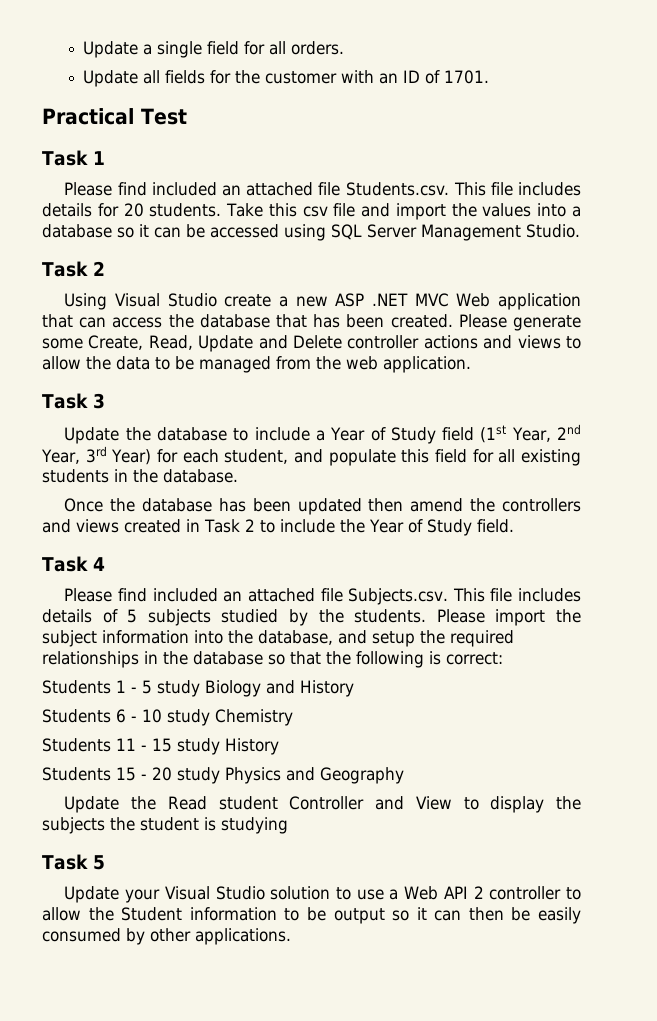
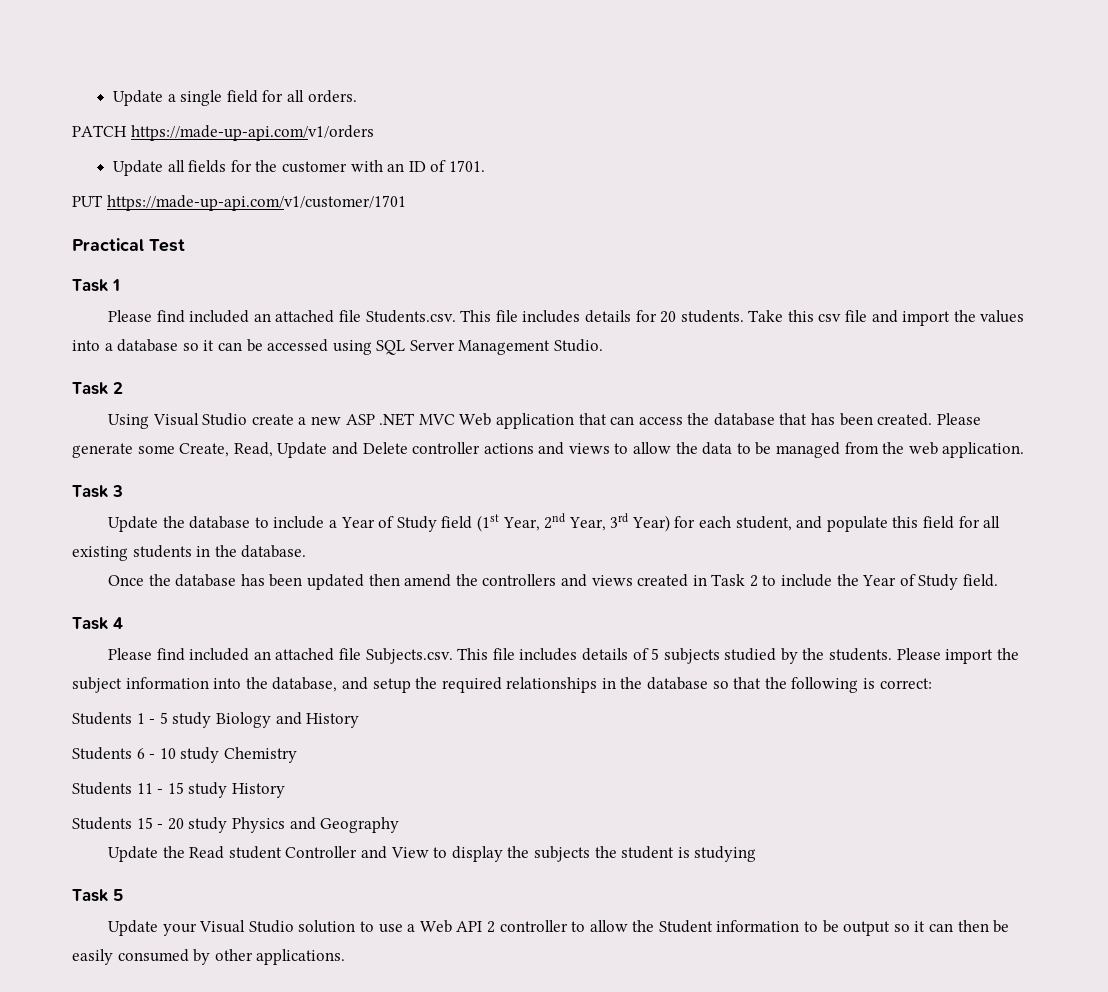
+ PATCH https://made-up-api.com/v1/orders
+ PUT https://made-up-api.com/v1/customer/1701

